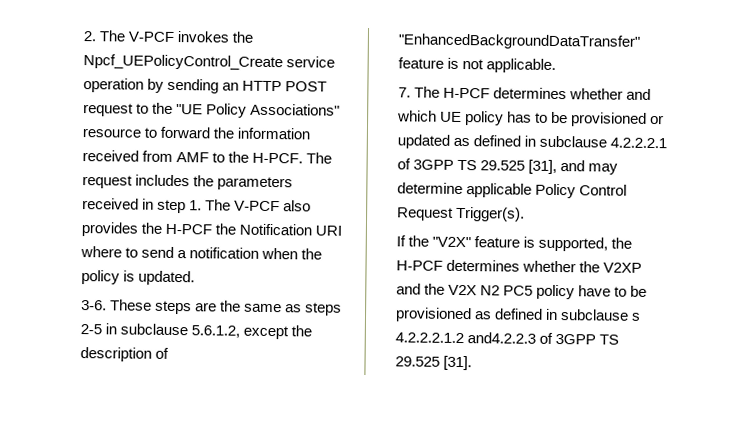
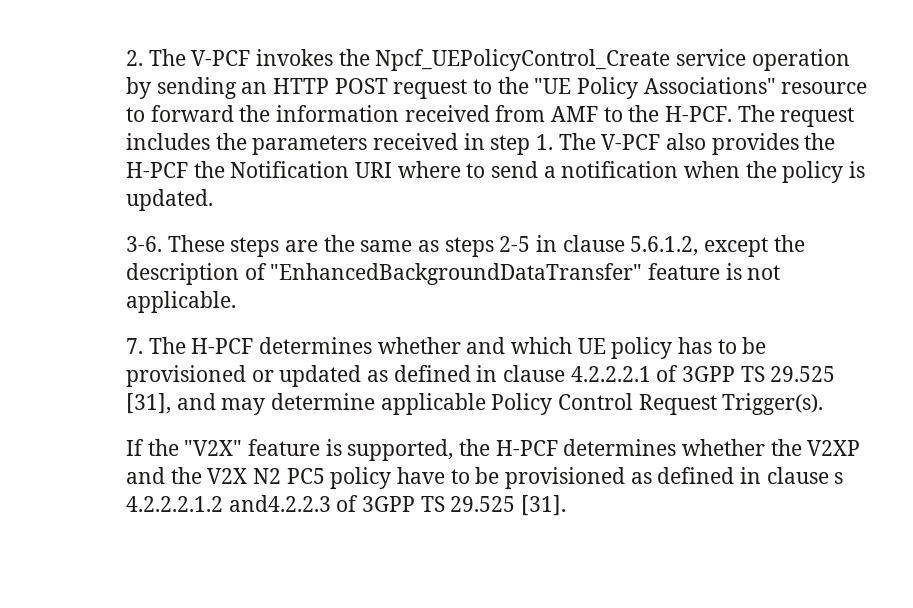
- These steps are the same as steps 2-5 in subclause 5.6.1.2, except the description of "EnhancedBackgroundDataTransfer" feature is not applicable.
+ These steps are the same as steps 2-5 in clause 5.6.1.2, except the description of "EnhancedBackgroundDataTransfer" feature is not applicable.
- 7. The H-PCF determines whether and which UE policy has to be provisioned or updated as defined in subclause 4.2.2.2.1 of 3GPP TS 29.525 [31], and may determine applicable Policy Control Request Trigger(s).
+ 7. The H-PCF determines whether and which UE policy has to be provisioned or updated as defined in clause 4.2.2.2.1 of 3GPP TS 29.525 [31], and may determine applicable Policy Control Request Trigger(s).
- If the "V2X" feature is supported, the H-PCF determines whether the V2XP and the V2X N2 PC5 policy have to be provisioned as defined in subclause s 4.2.2.2.1.2 and4.2.2.3 of 3GPP TS 29.525 [31].
+ If the "V2X" feature is supported, the H-PCF determines whether the V2XP and the V2X N2 PC5 policy have to be provisioned as defined in clause s 4.2.2.2.1.2 and4.2.2.3 of 3GPP TS 29.525 [31].

